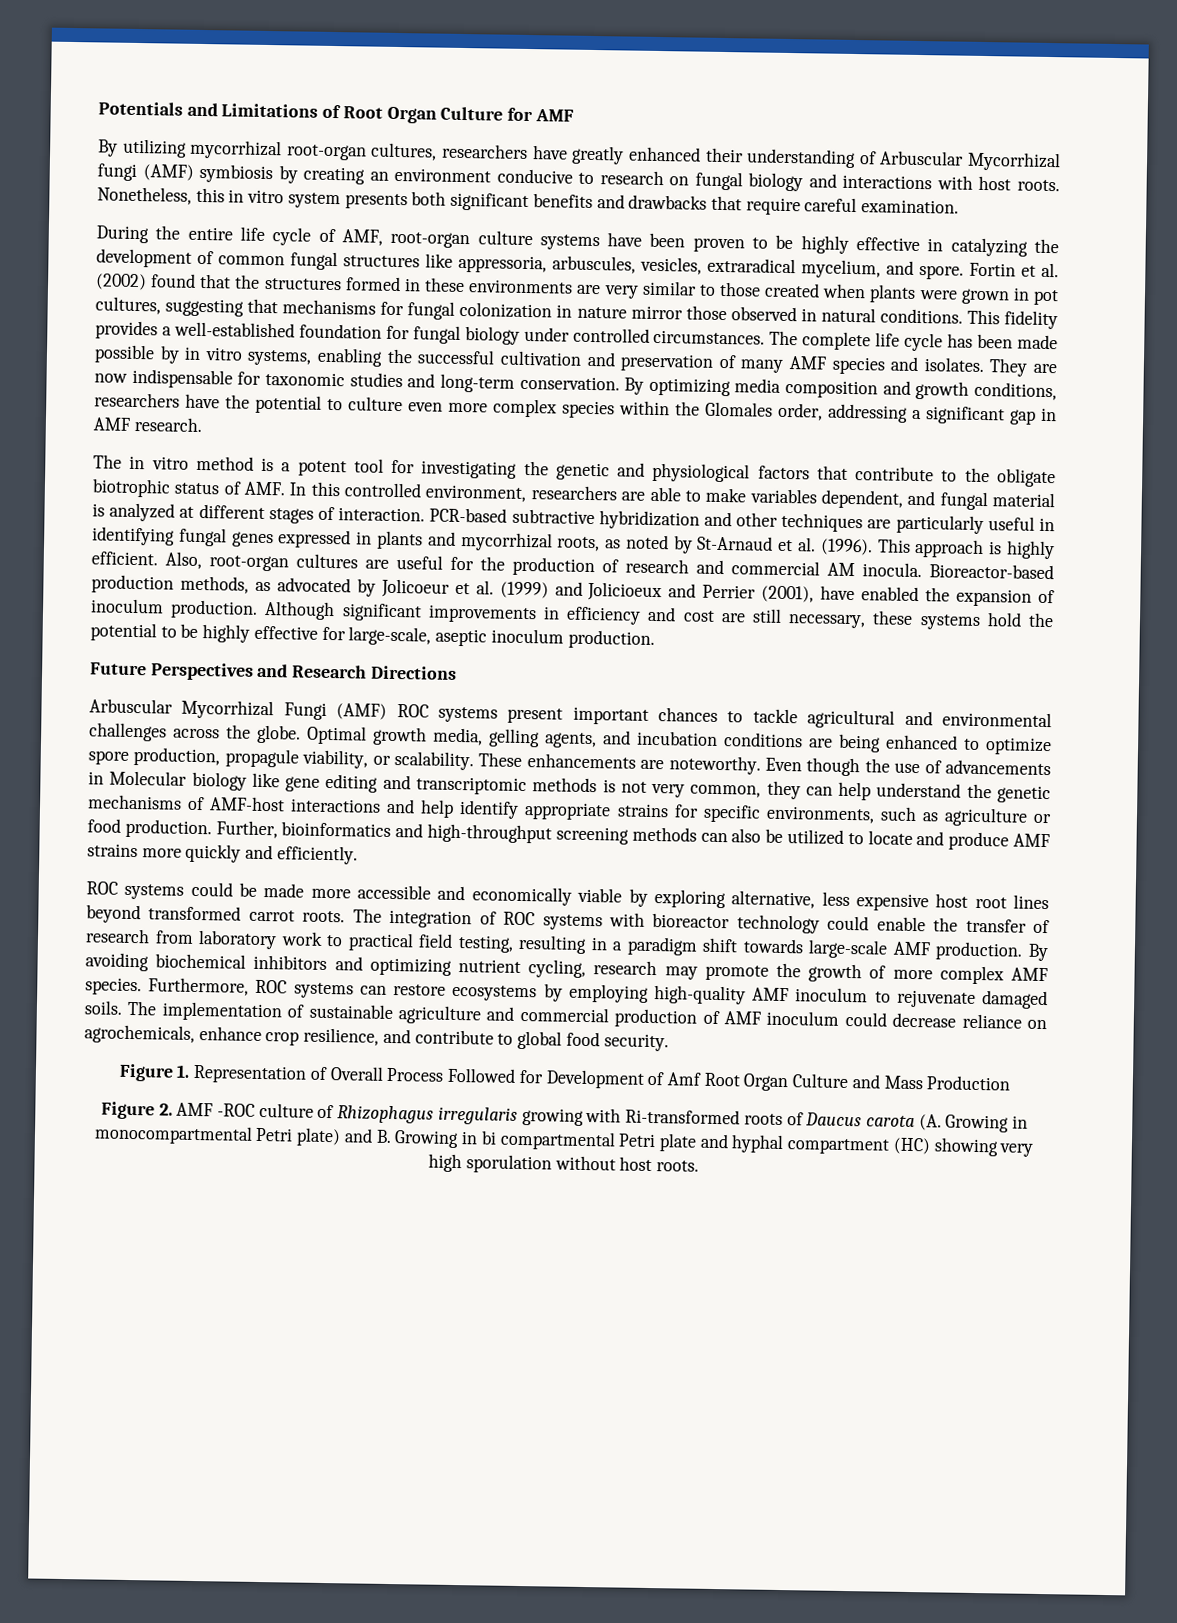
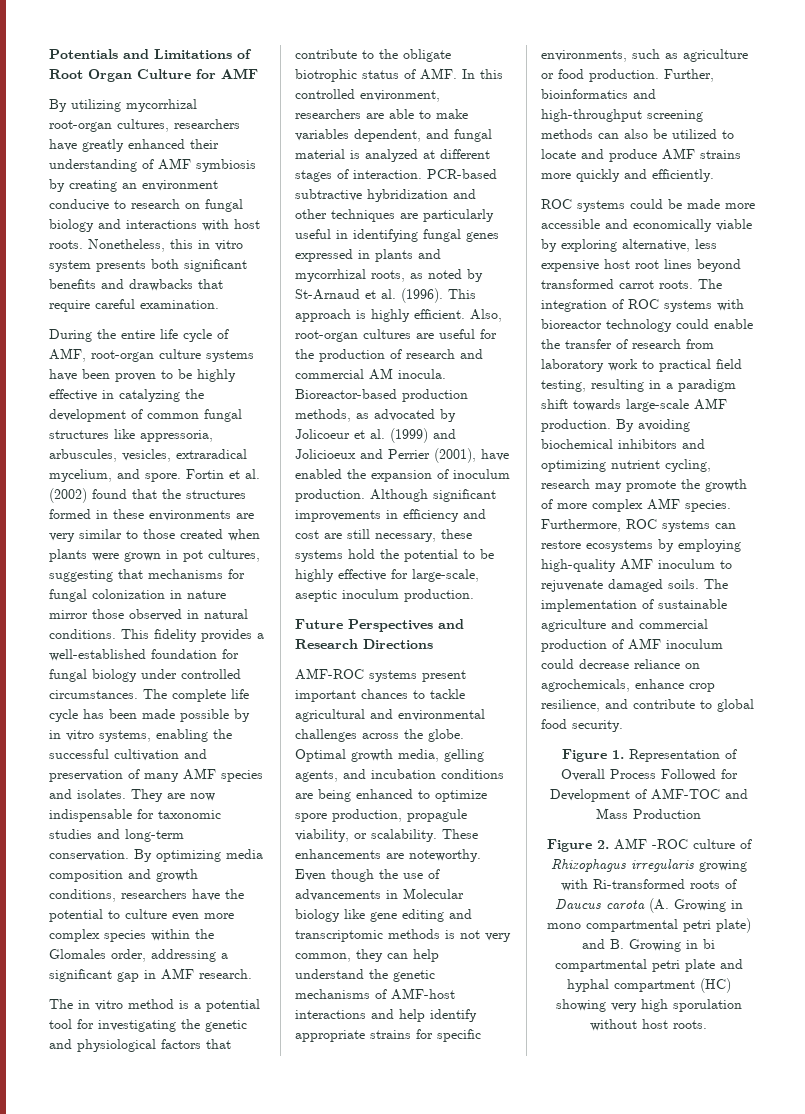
- By utilizing mycorrhizal root-organ cultures, researchers have greatly enhanced their understanding of Arbuscular Mycorrhizal fungi (AMF) symbiosis by creating an environment conducive to research on fungal biology and interactions with host roots.
+ By utilizing mycorrhizal root-organ cultures, researchers have greatly enhanced their understanding of AMF symbiosis by creating an environment conducive to research on fungal biology and interactions with host roots.
- The in vitro method is a potent tool for investigating the genetic and physiological factors that contribute to the obligate biotrophic status of AMF. In this controlled environment, researchers are able to make variables dependent, and fungal material is analyzed at different stages of interaction.
+ The in vitro method is a potential tool for investigating the genetic and physiological factors that contribute to the obligate biotrophic status of AMF. In this controlled environment, researchers are able to make variables dependent, and fungal material is analyzed at different stages of interaction.
- Arbuscular Mycorrhizal Fungi (AMF) ROC systems present important chances to tackle agricultural and environmental challenges across the globe.
+ AMF-ROC systems present important chances to tackle agricultural and environmental challenges across the globe.
- Figure 1. Representation of Overall Process Followed for Development of Amf Root Organ Culture and Mass Production
+ Figure 1. Representation of Overall Process Followed for Development of AMF-TOC and Mass Production
- Figure 2. AMF -ROC culture of Rhizophagus irregularis growing with Ri-transformed roots of Daucus carota (A. Growing in monocompartmental Petri plate) and B. Growing in bi compartmental Petri plate and hyphal compartment (HC) showing very high sporulation without host roots.
+ Figure 2. AMF -ROC culture of Rhizophagus irregularis growing with Ri-transformed roots of Daucus carota (A. Growing in mono compartmental petri plate) and B. Growing in bi compartmental petri plate and hyphal compartment (HC) showing very high sporulation without host roots.

